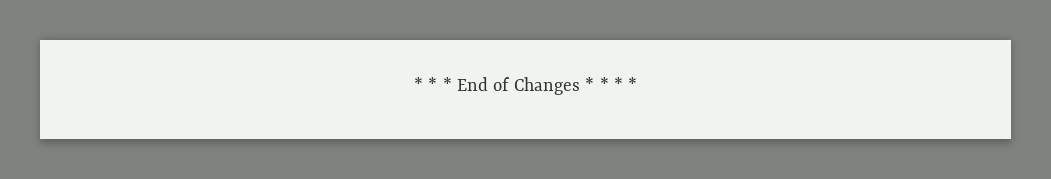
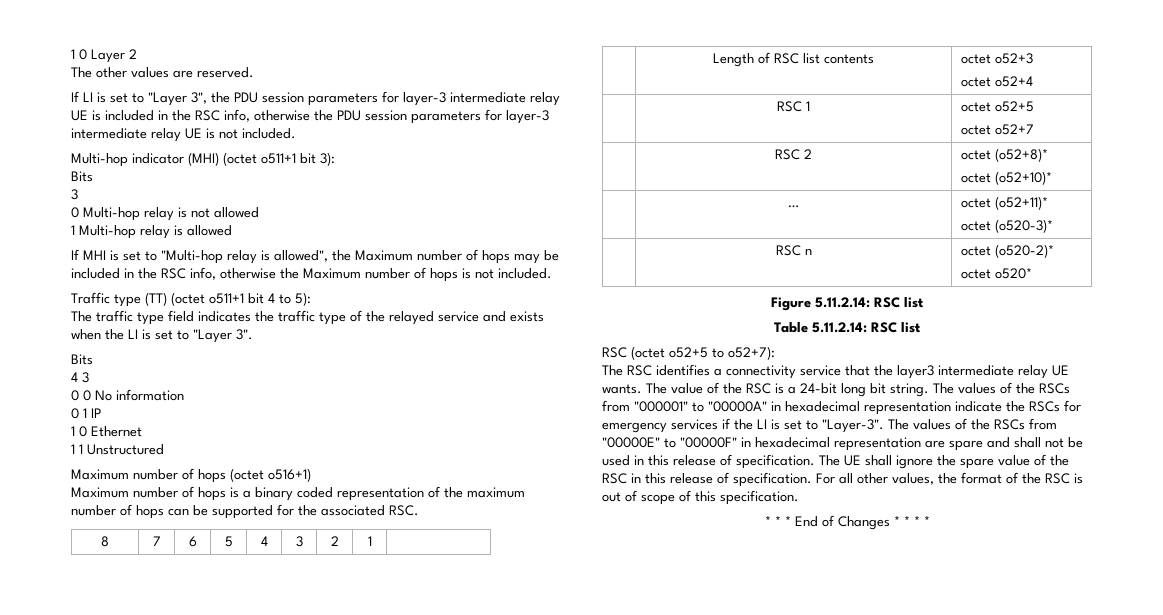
+ 1 0 Layer 2
+ The other values are reserved.
+ If LI is set to "Layer 3", the PDU session parameters for layer-3 intermediate relay UE is included in the RSC info, otherwise the PDU session parameters for layer-3 intermediate relay UE is not included.
+ Multi-hop indicator (MHI) (octet o511+1 bit 3):
+ Bits
+ 3
+ 0 Multi-hop relay is not allowed
+ 1 Multi-hop relay is allowed
+ If MHI is set to "Multi-hop relay is allowed", the Maximum number of hops may be included in the RSC info, otherwise the Maximum number of hops is not included.
+ Traffic type (TT) (octet o511+1 bit 4 to 5):
+ The traffic type field indicates the traffic type of the relayed service and exists when the LI is set to "Layer 3".
+ Bits
+ 4 3
+ 0 0 No information
+ 0 1 IP
+ 1 0 Ethernet
+ 1 1 Unstructured
+ Maximum number of hops (octet o516+1)
+ Maximum number of hops is a binary coded representation of the maximum number of hops can be supported for the associated RSC.
+ 8 | 7 | 6 | 5 | 4 | 3 | 2 | 1 |
+ | Length of RSC list contents | octet o52+3
+ octet o52+4
+ | RSC 1 | octet o52+5
+ octet o52+7
+ | RSC 2 | octet (o52+8)*
+ octet (o52+10)*
+ | … | octet (o52+11)*
+ octet (o520-3)*
+ | RSC n | octet (o520-2)*
+ octet o520*
+ Figure 5.11.2.14: RSC list
+ Table 5.11.2.14: RSC list
+ RSC (octet o52+5 to o52+7):
+ The RSC identifies a connectivity service that the layer3 intermediate relay UE wants. The value of the RSC is a 24-bit long bit string. The values of the RSCs from "000001" to "00000A" in hexadecimal representation indicate the RSCs for emergency services if the LI is set to "Layer-3". The values of the RSCs from "00000E" to "00000F" in hexadecimal representation are spare and shall not be used in this release of specification. The UE shall ignore the spare value of the RSC in this release of specification. For all other values, the format of the RSC is out of scope of this specification.

